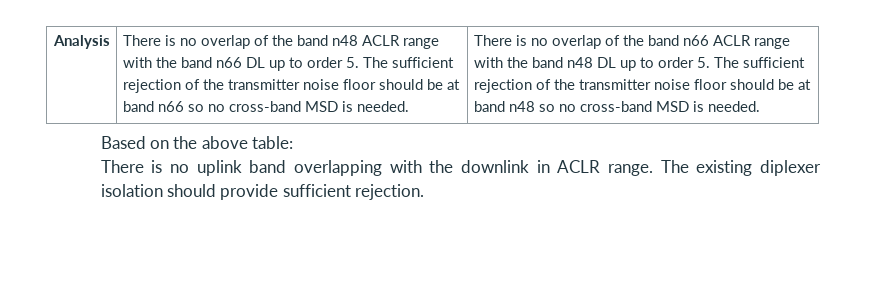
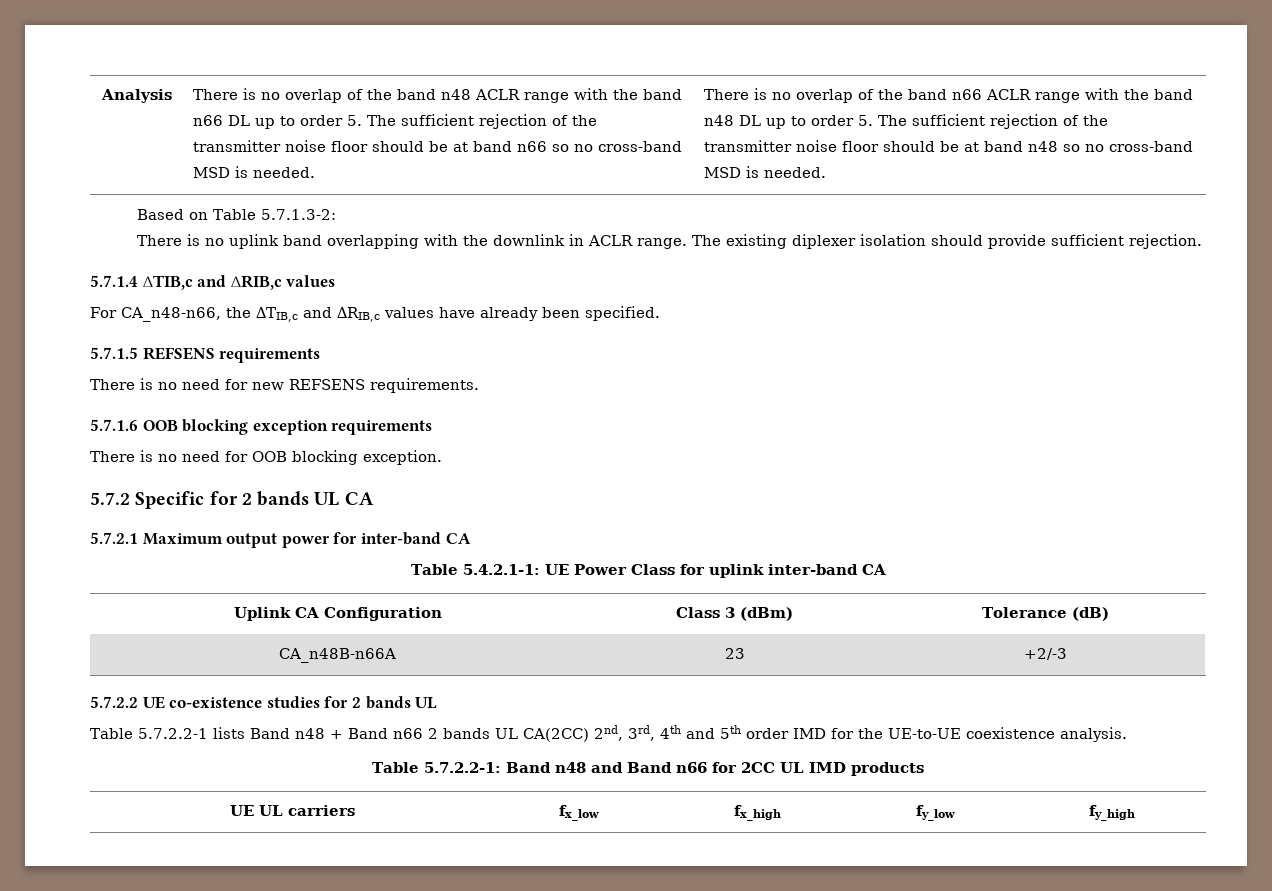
- Based on the above table:
+ Based on Table 5.7.1.3-2:
+ 5.7.1.4 ∆TIB,c and ∆RIB,c values
+ For CA_n48-n66, the ∆TIB,c and ∆RIB,c values have already been specified.
+ 5.7.1.5 REFSENS requirements
+ There is no need for new REFSENS requirements.
+ 5.7.1.6 OOB blocking exception requirements
+ There is no need for OOB blocking exception.
+ 5.7.2 Specific for 2 bands UL CA
+ 5.7.2.1 Maximum output power for inter-band CA
+ Table 5.4.2.1-1: UE Power Class for uplink inter-band CA
+ Uplink CA Configuration | Class 3 (dBm) | Tolerance (dB)
+ CA_n48B-n66A | 23 | +2/-3
+ 5.7.2.2 UE co-existence studies for 2 bands UL
+ Table 5.7.2.2-1 lists Band n48 + Band n66 2 bands UL CA(2CC) 2nd, 3rd, 4th and 5th order IMD for the UE-to-UE coexistence analysis.
+ Table 5.7.2.2-1: Band n48 and Band n66 for 2CC UL IMD products
+ UE UL carriers | fx_low | fx_high | fy_low | fy_high

